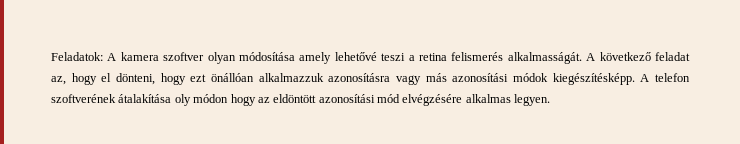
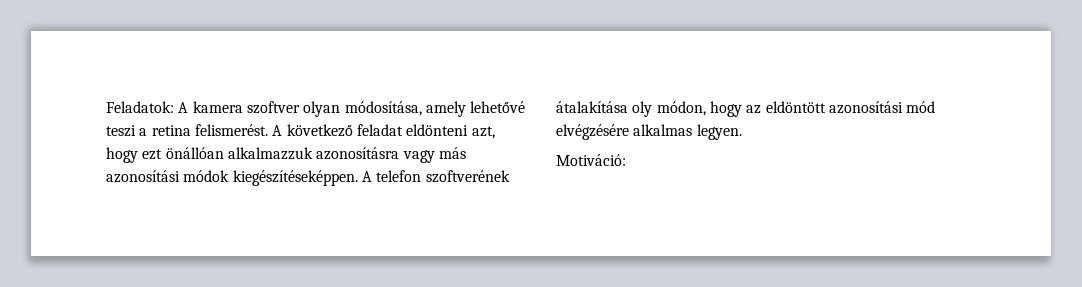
- Feladatok: A kamera szoftver olyan módosítása amely lehetővé teszi a retina felismerés alkalmasságát.
+ Feladatok: A kamera szoftver olyan módosítása, amely lehetővé teszi a retina felismerést.
- A következő feladat az, hogy el dönteni, hogy ezt önállóan alkalmazzuk azonosításra vagy más azonosítási módok kiegészítésképp.
+ A következő feladat eldönteni azt, hogy ezt önállóan alkalmazzuk azonosításra vagy más azonosítási módok kiegészítéseképpen.
- A telefon szoftverének átalakítása oly módon hogy az eldöntött azonosítási mód elvégzésére alkalmas legyen.
+ A telefon szoftverének átalakítása oly módon, hogy az eldöntött azonosítási mód elvégzésére alkalmas legyen.
+ Motiváció:

